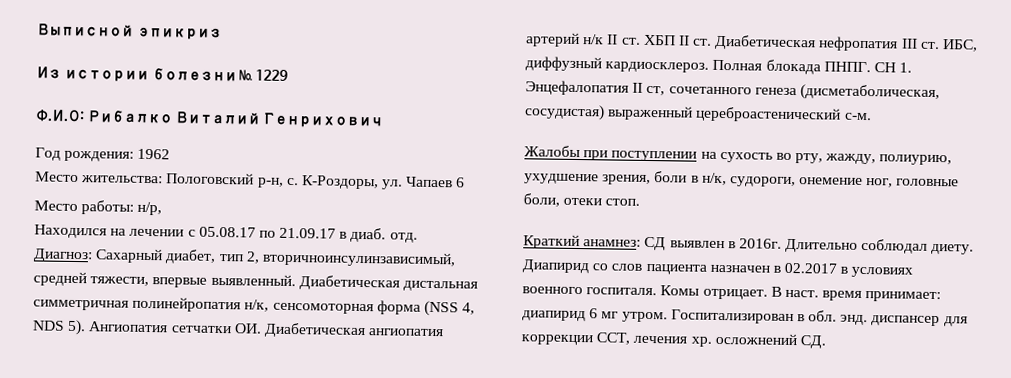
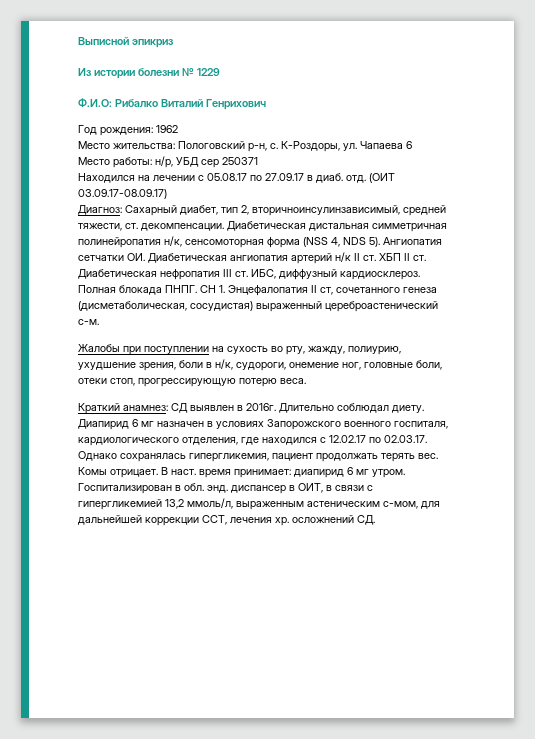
- К-Роздоры, ул. Чапаев 6
+ К-Роздоры, ул. Чапаева 6
- Место работы: н/р,
+ Место работы: н/р, УБД сер 250371
- Находился на лечении с 05.08.17 по 21.09.17 в диаб. отд.
+ Находился на лечении с 05.08.17 по 27.09.17 в диаб. отд. (ОИТ 03.09.17-08.09.17)
- Диагноз: Сахарный диабет, тип 2, вторичноинсулинзависимый, средней тяжести, впервые выявленный.
+ Диагноз: Сахарный диабет, тип 2, вторичноинсулинзависимый, средней тяжести, ст. декомпенсации.
- Жалобы при поступлении на сухость во рту, жажду, полиурию, ухудшение зрения, боли в н/к, судороги, онемение ног, головные боли, отеки стоп.
+ Жалобы при поступлении на сухость во рту, жажду, полиурию, ухудшение зрения, боли в н/к, судороги, онемение ног, головные боли, отеки стоп, прогрессирующую потерю веса.
- Диапирид со слов пациента назначен в 02.2017 в условиях военного госпиталя.
+ Диапирид 6 мг назначен в условиях Запорожского военного госпиталя, кардиологического отделения, где находился с 12.02.17 по 02.03.17. Однако сохранялась гипергликемия, пациент продолжать терять вес.
- Госпитализирован в обл. энд. диспансер для коррекции ССТ, лечения хр. осложнений СД.
+ Госпитализирован в обл. энд. диспансер в ОИТ, в связи с гипергликемией 13,2 ммоль/л, выраженным астеническим с-мом, для дальнейшей коррекции ССТ, лечения хр. осложнений СД.

